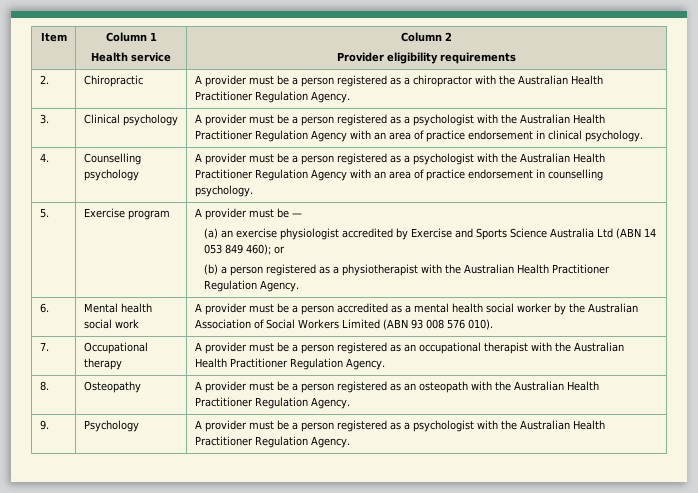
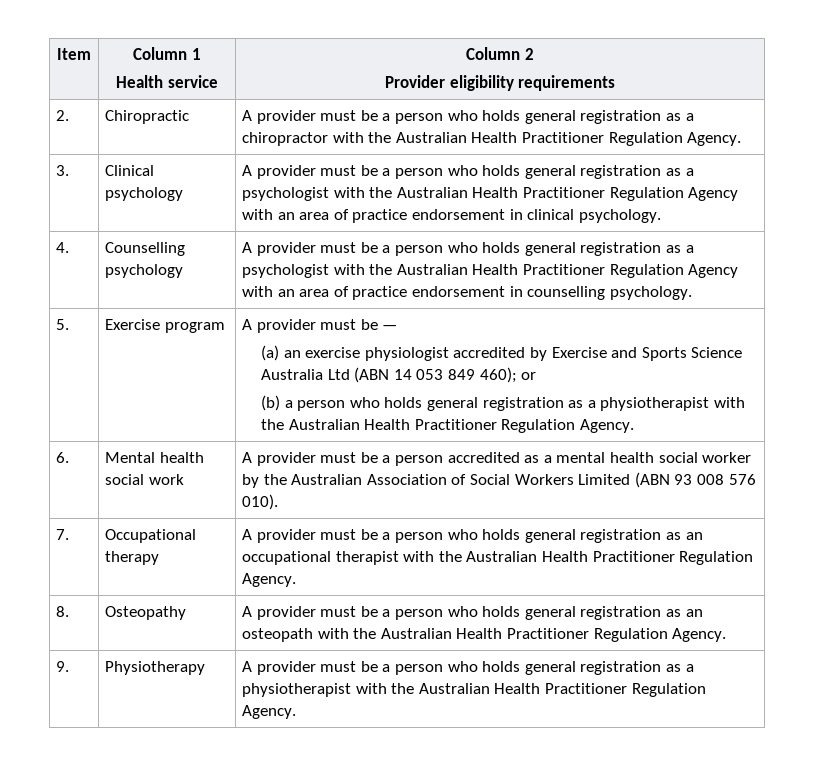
- 2. | Chiropractic | A provider must be a person registered as a chiropractor with the Australian Health Practitioner Regulation Agency.
+ 2. | Chiropractic | A provider must be a person who holds general registration as a chiropractor with the Australian Health Practitioner Regulation Agency.
- 3. | Clinical psychology | A provider must be a person registered as a psychologist with the Australian Health Practitioner Regulation Agency with an area of practice endorsement in clinical psychology.
+ 3. | Clinical psychology | A provider must be a person who holds general registration as a psychologist with the Australian Health Practitioner Regulation Agency with an area of practice endorsement in clinical psychology.
- 4. | Counselling psychology | A provider must be a person registered as a psychologist with the Australian Health Practitioner Regulation Agency with an area of practice endorsement in counselling psychology.
+ 4. | Counselling psychology | A provider must be a person who holds general registration as a psychologist with the Australian Health Practitioner Regulation Agency with an area of practice endorsement in counselling psychology.
- (b) a person registered as a physiotherapist with the Australian Health Practitioner Regulation Agency.
+ (b) a person who holds general registration as a physiotherapist with the Australian Health Practitioner Regulation Agency.
- 7. | Occupational therapy | A provider must be a person registered as an occupational therapist with the Australian Health Practitioner Regulation Agency.
+ 7. | Occupational therapy | A provider must be a person who holds general registration as an occupational therapist with the Australian Health Practitioner Regulation Agency.
- 8. | Osteopathy | A provider must be a person registered as an osteopath with the Australian Health Practitioner Regulation Agency.
+ 8. | Osteopathy | A provider must be a person who holds general registration as an osteopath with the Australian Health Practitioner Regulation Agency.
- 9. | Psychology | A provider must be a person registered as a psychologist with the Australian Health Practitioner Regulation Agency.
+ 9. | Physiotherapy | A provider must be a person who holds general registration as a physiotherapist with the Australian Health Practitioner Regulation Agency.

